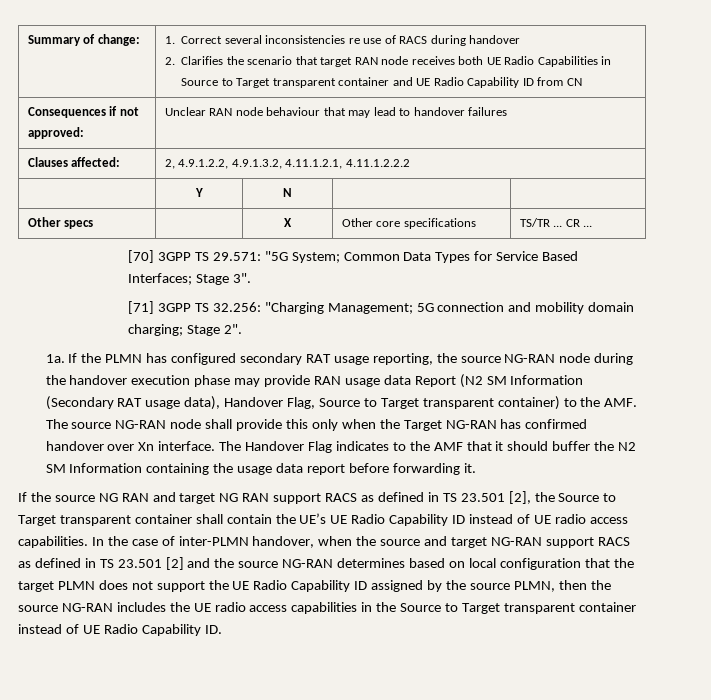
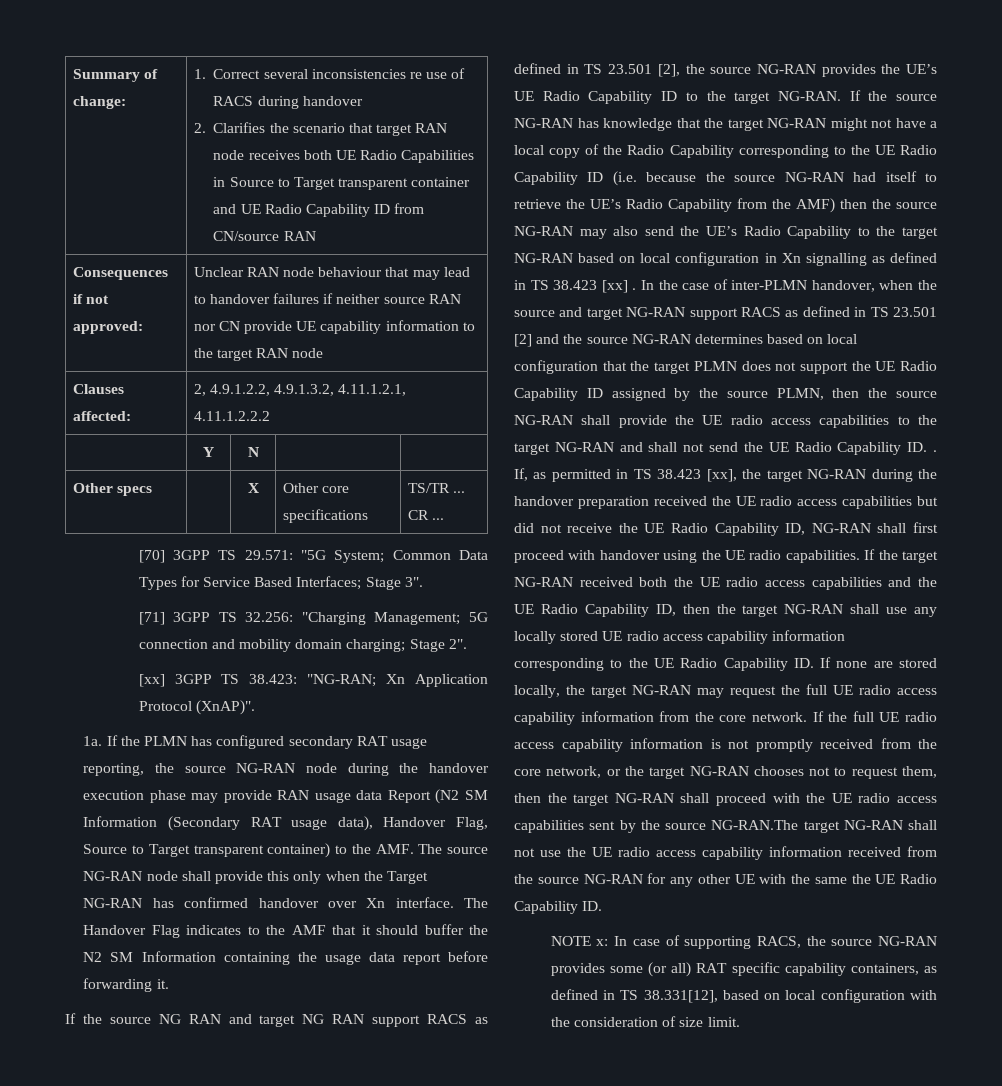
  Summary of change: | 1. Correct several inconsistencies re use of RACS during handover
- 2. Clarifies the scenario that target RAN node receives both UE Radio Capabilities in Source to Target transparent container and UE Radio Capability ID from CN
+ 2. Clarifies the scenario that target RAN node receives both UE Radio Capabilities in Source to Target transparent container and UE Radio Capability ID from CN/source RAN
- Consequences if not approved: | Unclear RAN node behaviour that may lead to handover failures
+ Consequences if not approved: | Unclear RAN node behaviour that may lead to handover failures if neither source RAN nor CN provide UE capability information to the target RAN node
+ [xx] 3GPP TS 38.423: "NG-RAN; Xn Application Protocol (XnAP)".
- If the source NG RAN and target NG RAN support RACS as defined in TS 23.501 [2], the Source to Target transparent container shall contain the UE’s UE Radio Capability ID instead of UE radio access capabilities.
+ If the source NG RAN and target NG RAN support RACS as defined in TS 23.501 [2], the source NG-RAN provides the UE’s UE Radio Capability ID to the target NG-RAN. If the source NG-RAN has knowledge that the target NG-RAN might not have a local copy of the Radio Capability corresponding to the UE Radio Capability ID (i.e. because the source NG-RAN had itself to retrieve the UE’s Radio Capability from the AMF) then the source NG-RAN may also send the UE’s Radio Capability to the target NG-RAN based on local configuration in Xn signalling as defined in TS 38.423 [xx] .
- In the case of inter-PLMN handover, when the source and target NG-RAN support RACS as defined in TS 23.501 [2] and the source NG-RAN determines based on local configuration that the target PLMN does not support the UE Radio Capability ID assigned by the source PLMN, then the source NG-RAN includes the UE radio access capabilities in the Source to Target transparent container instead of UE Radio Capability ID.
+ In the case of inter-PLMN handover, when the source and target NG-RAN support RACS as defined in TS 23.501 [2] and the source NG-RAN determines based on local configuration that the target PLMN does not support the UE Radio Capability ID assigned by the source PLMN, then the source NG-RAN shall provide the UE radio access capabilities to the target NG-RAN and shall not send the UE Radio Capability ID. . If, as permitted in TS 38.423 [xx], the target NG-RAN during the handover preparation received the UE radio access capabilities but did not receive the UE Radio Capability ID, NG-RAN shall first proceed with handover using the UE radio capabilities. If the target NG-RAN received both the UE radio access capabilities and the UE Radio Capability ID, then the target NG-RAN shall use any locally stored UE radio access capability information corresponding to the UE Radio Capability ID. If none are stored locally, the target NG-RAN may request the full UE radio access capability information from the core network. If the full UE radio access capability information is not promptly received from the core network, or the target NG-RAN chooses not to request them, then the target NG-RAN shall proceed with the UE radio access capabilities sent by the source NG-RAN.The target NG-RAN shall not use the UE radio access capability information received from the source NG-RAN for any other UE with the same the UE Radio Capability ID.
+ NOTE x: In case of supporting RACS, the source NG-RAN provides some (or all) RAT specific capability containers, as defined in TS 38.331[12], based on local configuration with the consideration of size limit.

